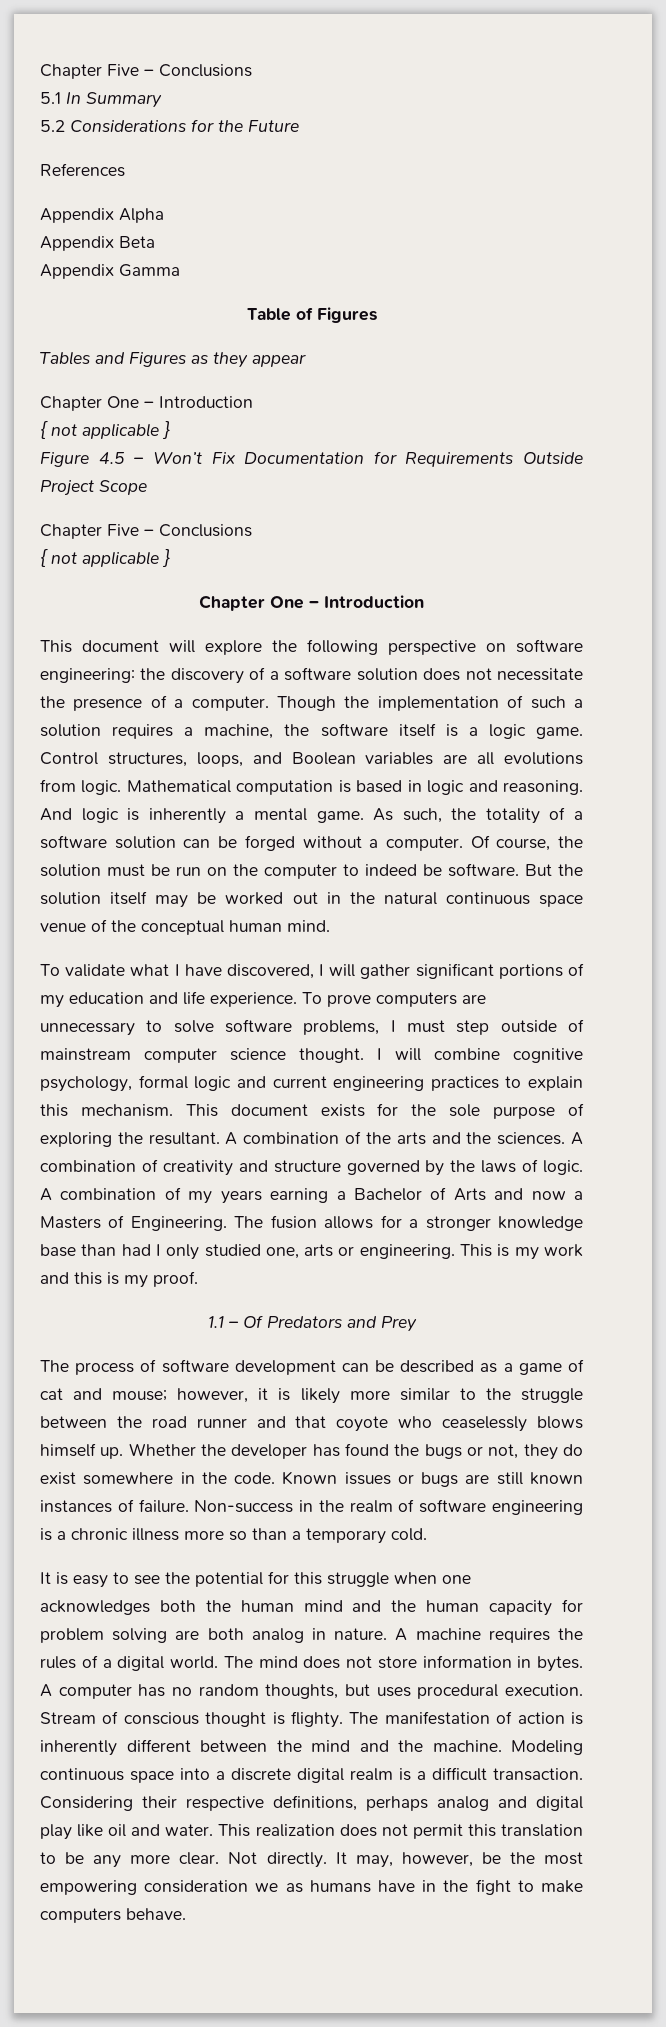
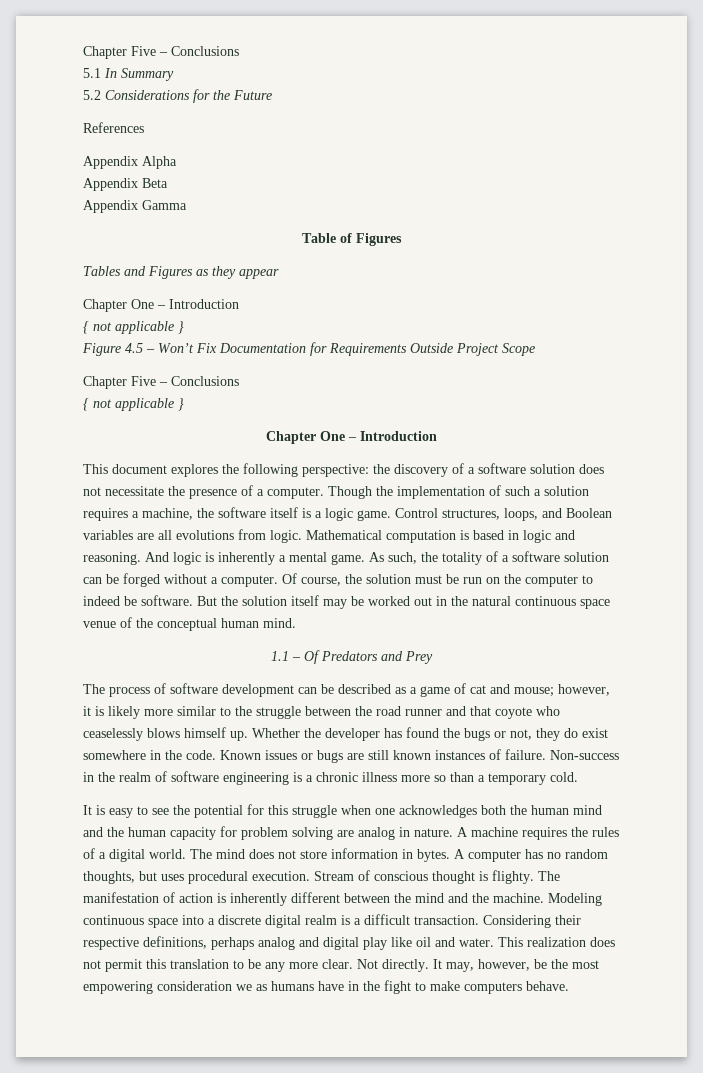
- This document will explore the following perspective on software engineering: the discovery of a software solution does not necessitate the presence of a computer.
+ This document explores the following perspective: the discovery of a software solution does not necessitate the presence of a computer.
- To validate what I have discovered, I will gather significant portions of my education and life experience. To prove computers are unnecessary to solve software problems, I must step outside of mainstream computer science thought. I will combine cognitive psychology, formal logic and current engineering practices to explain this mechanism. This document exists for the sole purpose of exploring the resultant. A combination of the arts and the sciences. A combination of creativity and structure governed by the laws of logic. A combination of my years earning a Bachelor of Arts and now a Masters of Engineering. The fusion allows for a stronger knowledge base than had I only studied one, arts or engineering. This is my work and this is my proof.
- It is easy to see the potential for this struggle when one acknowledges both the human mind and the human capacity for problem solving are both analog in nature.
+ It is easy to see the potential for this struggle when one acknowledges both the human mind and the human capacity for problem solving are analog in nature.

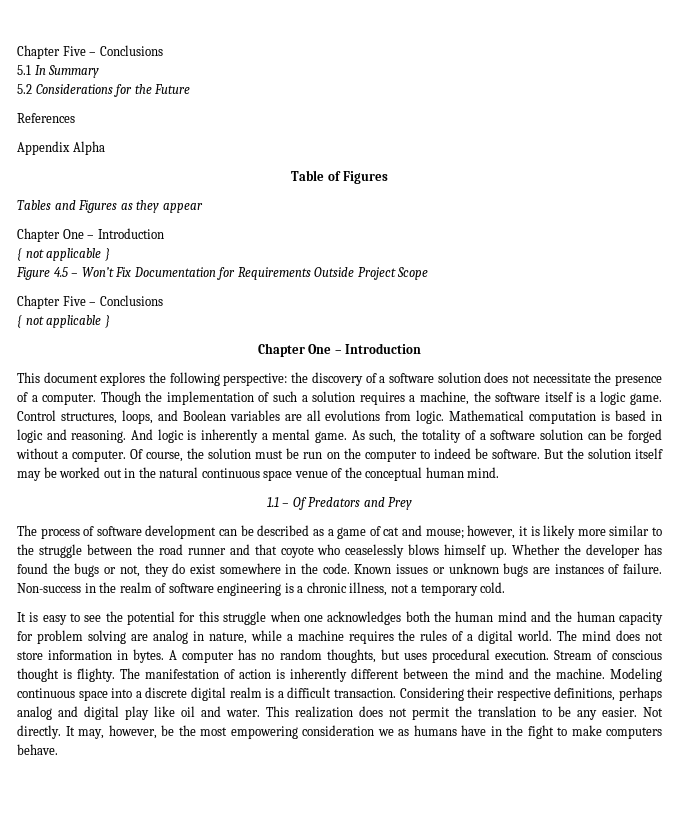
- Appendix Beta
- Appendix Gamma
- Known issues or bugs are still known instances of failure.
+ Known issues or unknown bugs are instances of failure.
- Non-success in the realm of software engineering is a chronic illness more so than a temporary cold.
+ Non-success in the realm of software engineering is a chronic illness, not a temporary cold.
- It is easy to see the potential for this struggle when one acknowledges both the human mind and the human capacity for problem solving are analog in nature. A machine requires the rules of a digital world.
+ It is easy to see the potential for this struggle when one acknowledges both the human mind and the human capacity for problem solving are analog in nature, while a machine requires the rules of a digital world.
- This realization does not permit this translation to be any more clear.
+ This realization does not permit the translation to be any easier.

